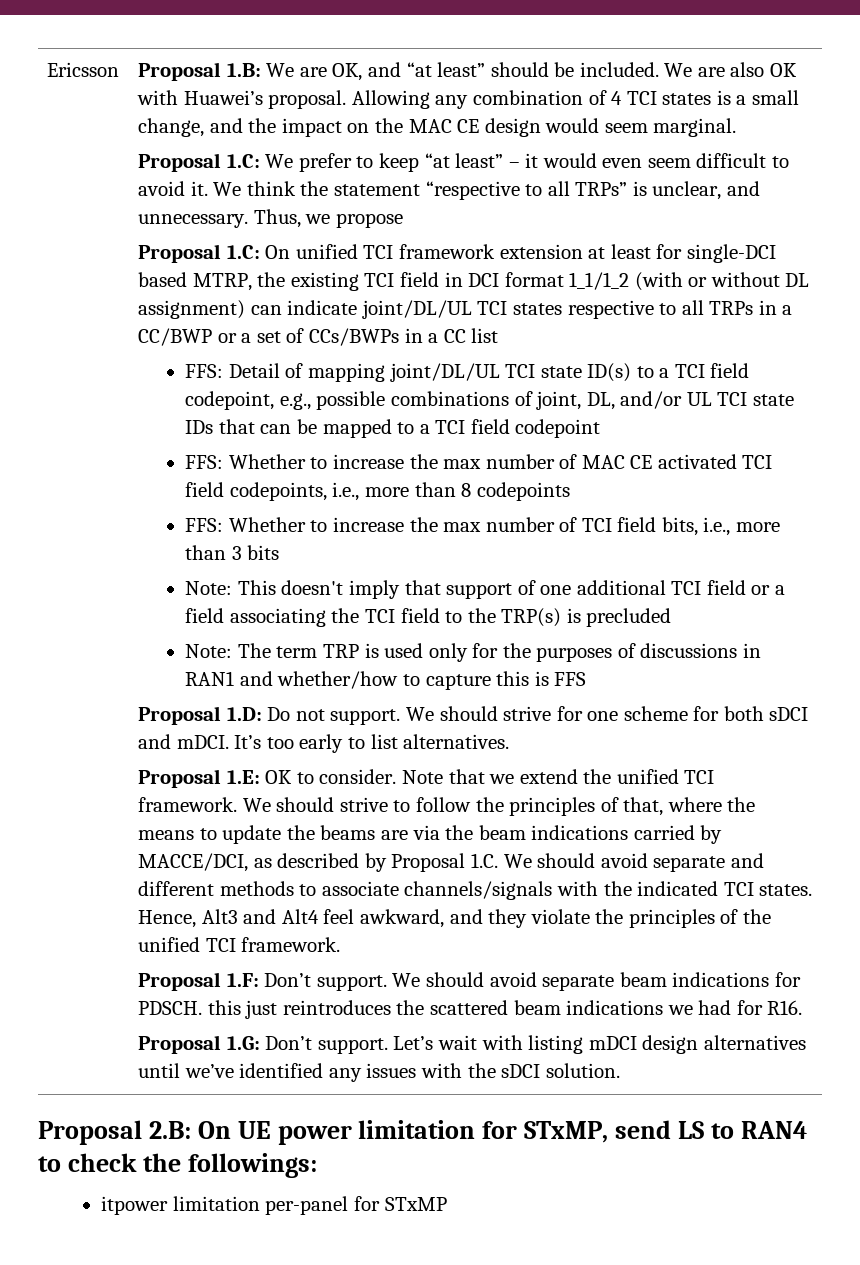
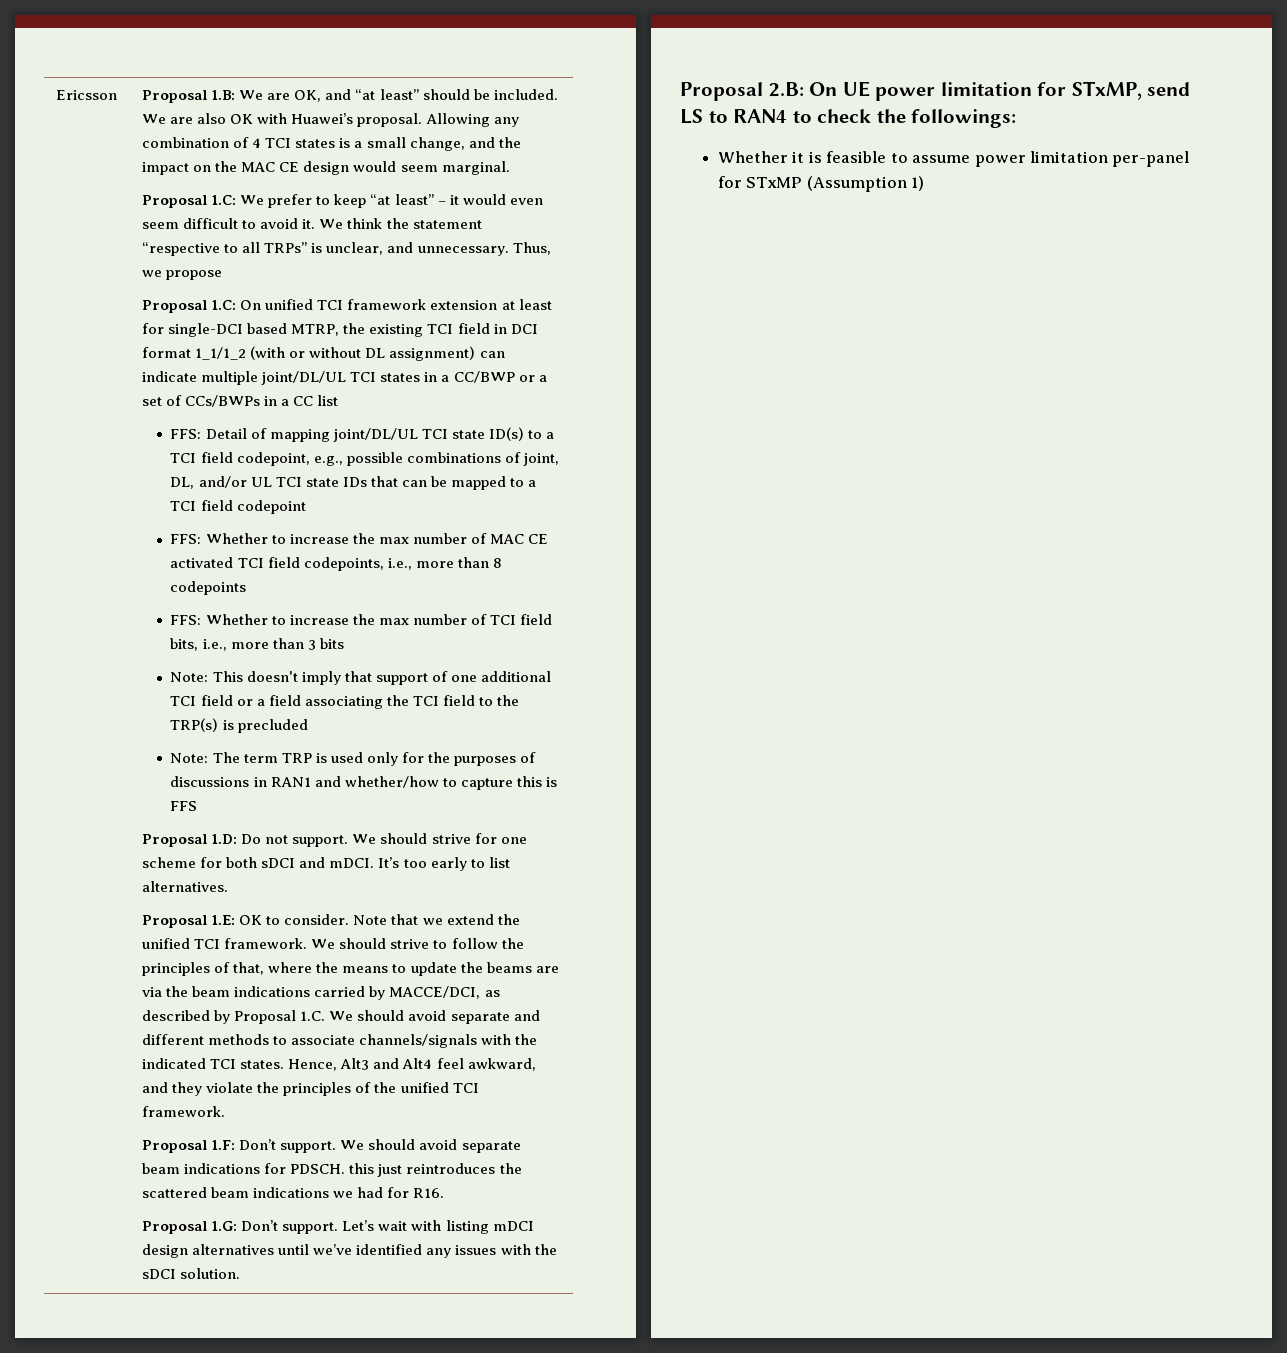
- Proposal 1.C: On unified TCI framework extension at least for single-DCI based MTRP, the existing TCI field in DCI format 1_1/1_2 (with or without DL assignment) can indicate joint/DL/UL TCI states respective to all TRPs in a CC/BWP or a set of CCs/BWPs in a CC list
+ Proposal 1.C: On unified TCI framework extension at least for single-DCI based MTRP, the existing TCI field in DCI format 1_1/1_2 (with or without DL assignment) can indicate multiple joint/DL/UL TCI states in a CC/BWP or a set of CCs/BWPs in a CC list
- itpower limitation per-panel for STxMP
+ Whether it is feasible to assume power limitation per-panel for STxMP (Assumption 1)

